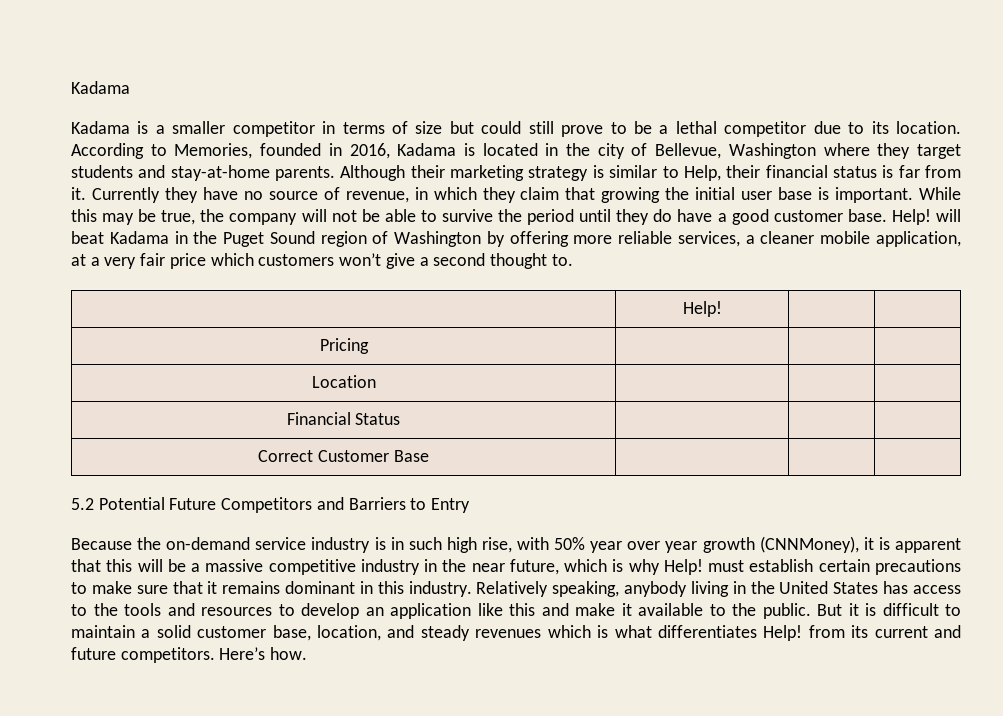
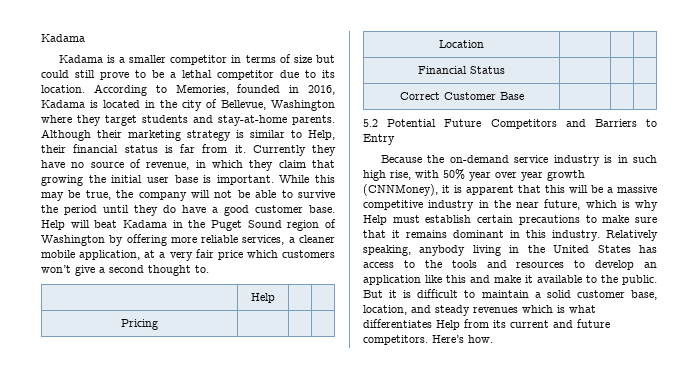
- Help! will beat Kadama in the Puget Sound region of Washington by offering more reliable services, a cleaner mobile application, at a very fair price which customers won’t give a second thought to.
+ Help will beat Kadama in the Puget Sound region of Washington by offering more reliable services, a cleaner mobile application, at a very fair price which customers won’t give a second thought to.
- | Help! | |
+ | Help | |
- Because the on-demand service industry is in such high rise, with 50% year over year growth (CNNMoney), it is apparent that this will be a massive competitive industry in the near future, which is why Help! must establish certain precautions to make sure that it remains dominant in this industry.
+ Because the on-demand service industry is in such high rise, with 50% year over year growth (CNNMoney), it is apparent that this will be a massive competitive industry in the near future, which is why Help must establish certain precautions to make sure that it remains dominant in this industry.
- But it is difficult to maintain a solid customer base, location, and steady revenues which is what differentiates Help! from its current and future competitors.
+ But it is difficult to maintain a solid customer base, location, and steady revenues which is what differentiates Help from its current and future competitors.

